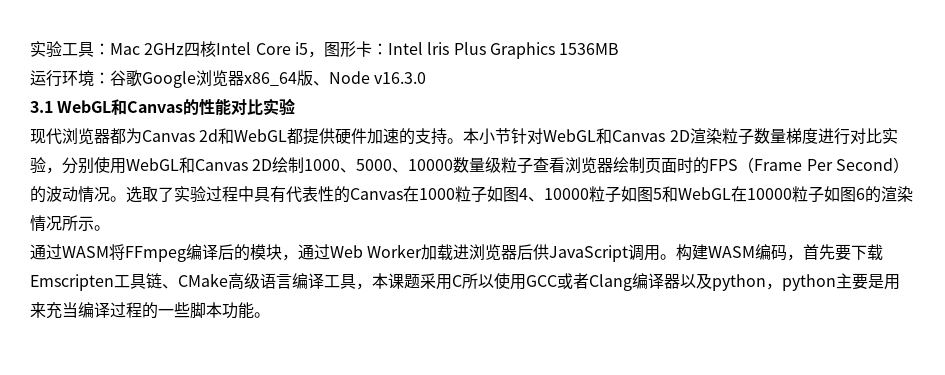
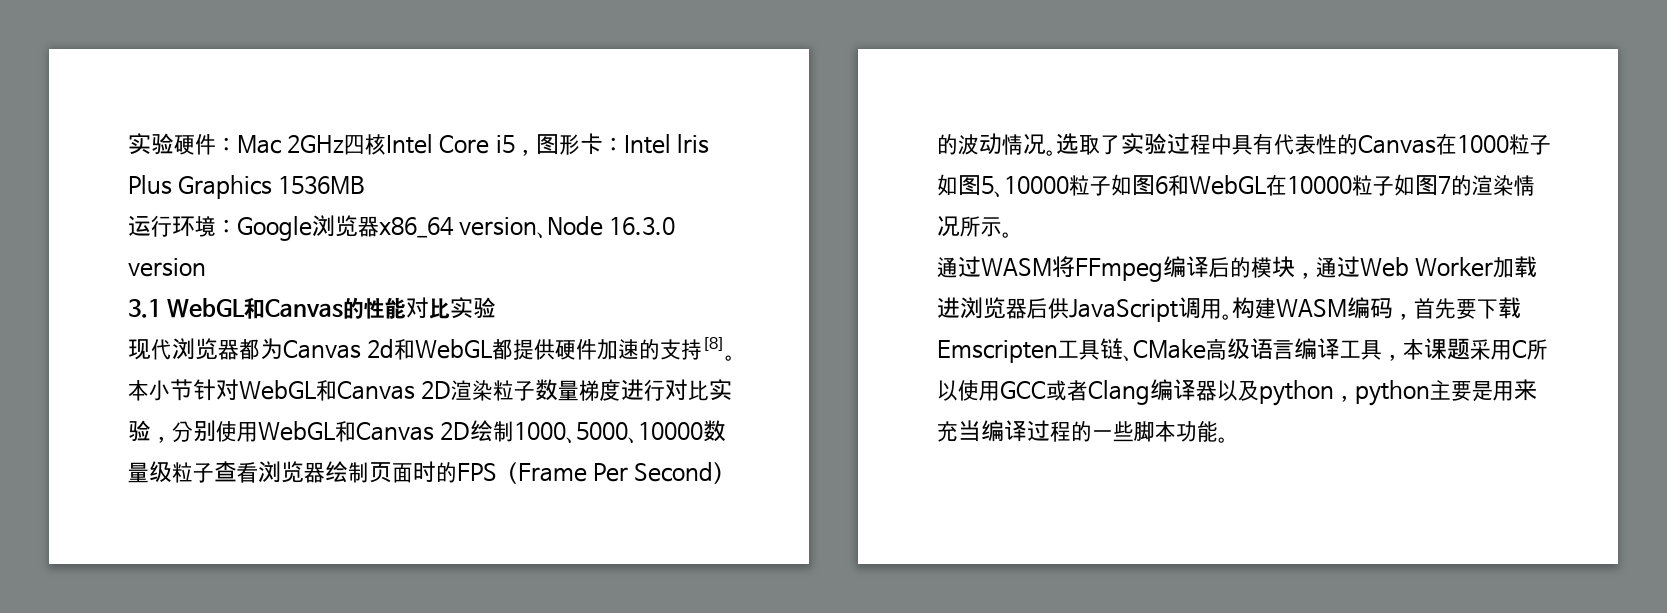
- 实验工具：Mac 2GHz四核Intel Core i5，图形卡：Intel lris Plus Graphics 1536MB
+ 实验硬件：Mac 2GHz四核Intel Core i5，图形卡：Intel lris Plus Graphics 1536MB
- 运行环境：谷歌Google浏览器x86_64版、Node v16.3.0
+ 运行环境：Google浏览器x86_64 version、Node 16.3.0 version
- 现代浏览器都为Canvas 2d和WebGL都提供硬件加速的支持。
+ 现代浏览器都为Canvas 2d和WebGL都提供硬件加速的支持[8]。
- 选取了实验过程中具有代表性的Canvas在1000粒子如图4、10000粒子如图5和WebGL在10000粒子如图6的渲染情况所示。
+ 选取了实验过程中具有代表性的Canvas在1000粒子如图5、10000粒子如图6和WebGL在10000粒子如图7的渲染情况所示。

